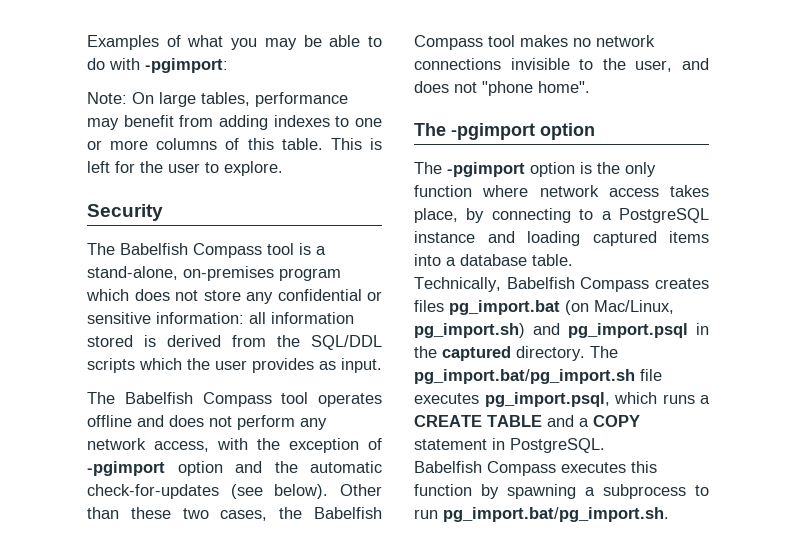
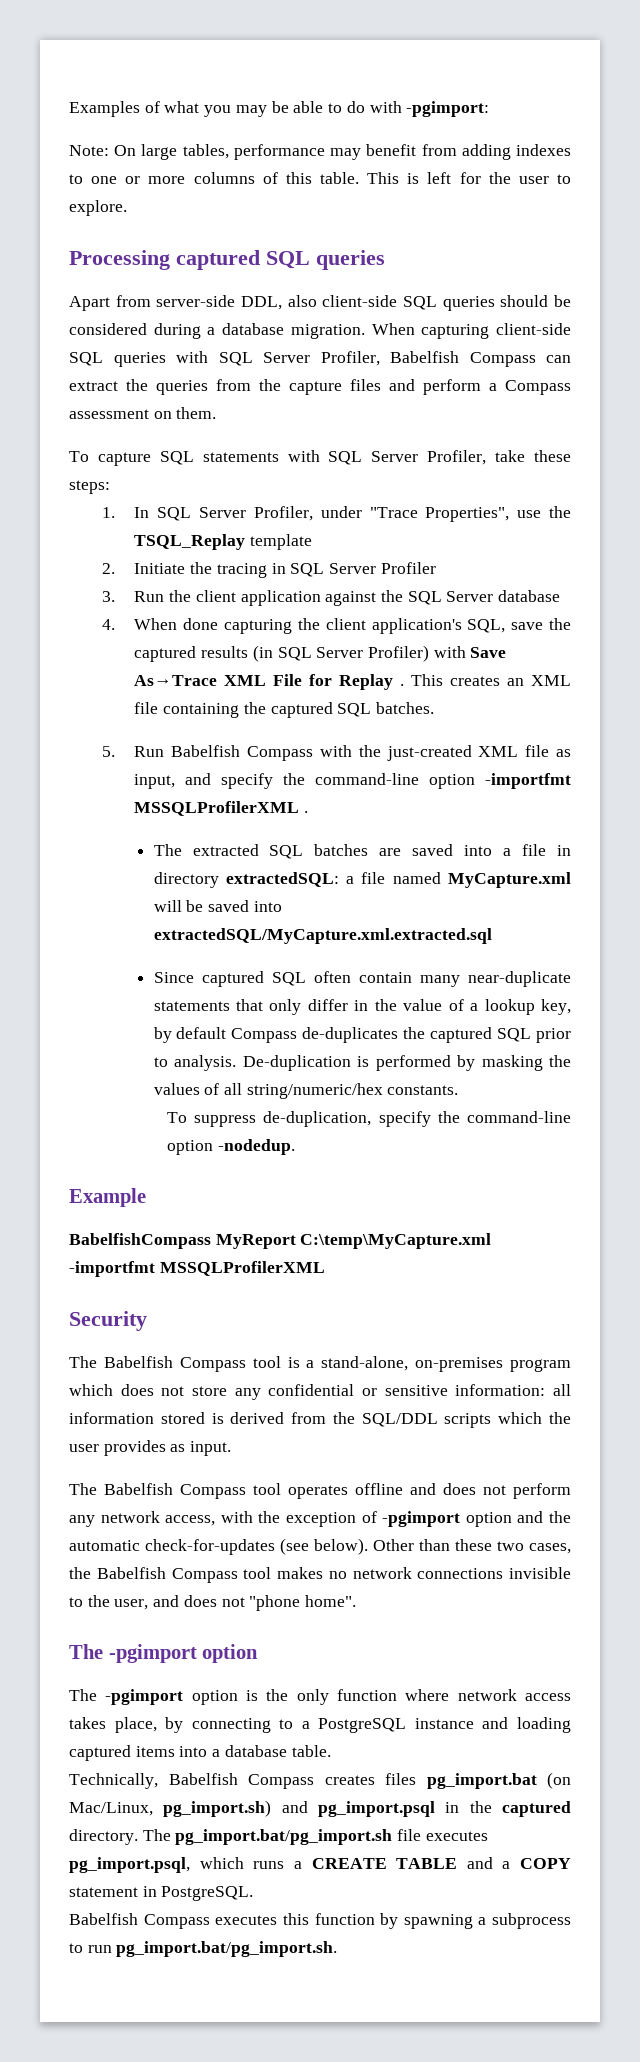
+ Processing captured SQL queries
+ Apart from server-side DDL, also client-side SQL queries should be considered during a database migration. When capturing client-side SQL queries with SQL Server Profiler, Babelfish Compass can extract the queries from the capture files and perform a Compass assessment on them.
+ To capture SQL statements with SQL Server Profiler, take these steps:
+ 1. In SQL Server Profiler, under "Trace Properties", use the TSQL_Replay template
+ 2. Initiate the tracing in SQL Server Profiler
+ 3. Run the client application against the SQL Server database
+ 4. When done capturing the client application's SQL, save the captured results (in SQL Server Profiler) with Save As→Trace XML File for Replay . This creates an XML file containing the captured SQL batches.
+ 5. Run Babelfish Compass with the just-created XML file as input, and specify the command-line option -importfmt MSSQLProfilerXML .
+ The extracted SQL batches are saved into a file in directory extractedSQL: a file named MyCapture.xml will be saved into extractedSQL/MyCapture.xml.extracted.sql
+ Since captured SQL often contain many near-duplicate statements that only differ in the value of a lookup key, by default Compass de-duplicates the captured SQL prior to analysis. De-duplication is performed by masking the values of all string/numeric/hex constants.
+ To suppress de-duplication, specify the command-line option -nodedup.
+ Example
+ BabelfishCompass MyReport C:\temp\MyCapture.xml -importfmt MSSQLProfilerXML

